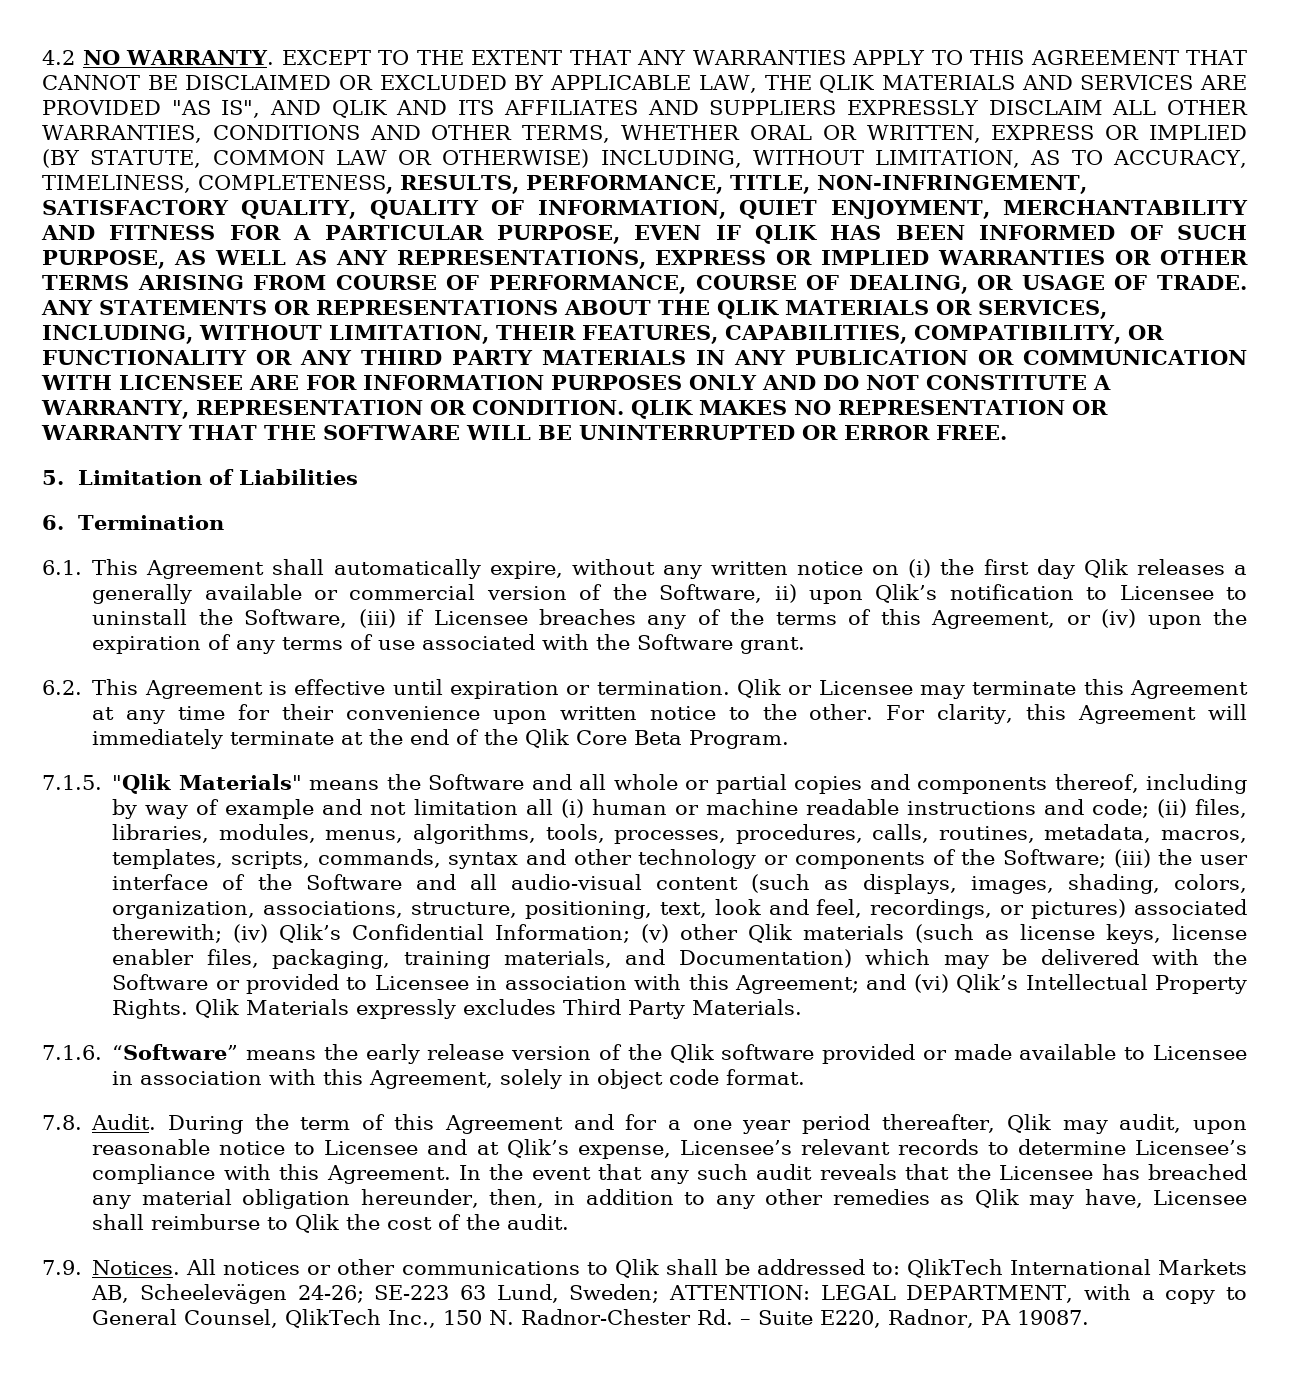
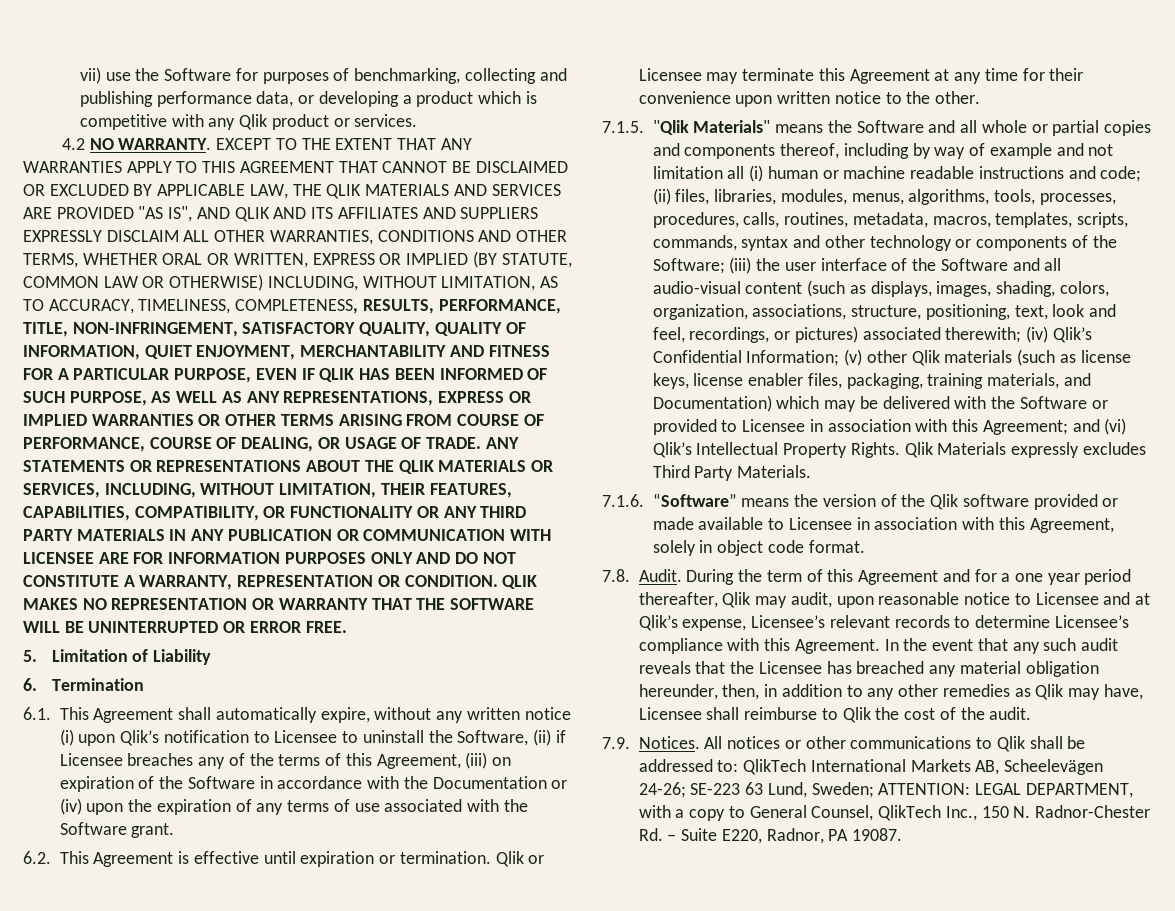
+ vii) use the Software for purposes of benchmarking, collecting and publishing performance data, or developing a product which is competitive with any Qlik product or services.
- 5. Limitation of Liabilities
+ 5. Limitation of Liability
- 6.1. This Agreement shall automatically expire, without any written notice on (i) the first day Qlik releases a generally available or commercial version of the Software, ii) upon Qlik’s notification to Licensee to uninstall the Software, (iii) if Licensee breaches any of the terms of this Agreement, or (iv) upon the expiration of any terms of use associated with the Software grant.
+ 6.1. This Agreement shall automatically expire, without any written notice (i) upon Qlik’s notification to Licensee to uninstall the Software, (ii) if Licensee breaches any of the terms of this Agreement, (iii) on expiration of the Software in accordance with the Documentation or (iv) upon the expiration of any terms of use associated with the Software grant.
- For clarity, this Agreement will immediately terminate at the end of the Qlik Core Beta Program.
- 7.1.6. “Software” means the early release version of the Qlik software provided or made available to Licensee in association with this Agreement, solely in object code format.
+ 7.1.6. “Software” means the version of the Qlik software provided or made available to Licensee in association with this Agreement, solely in object code format.

